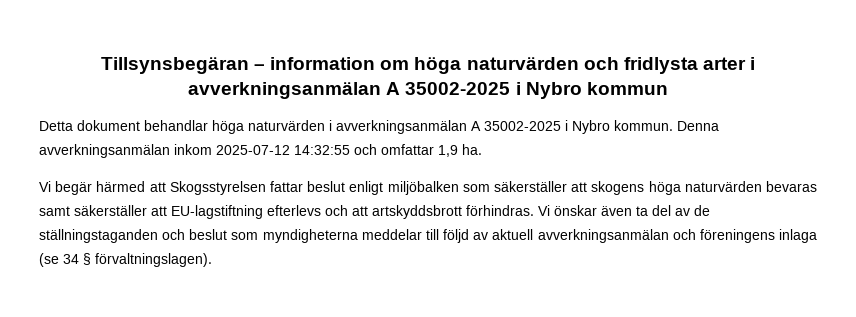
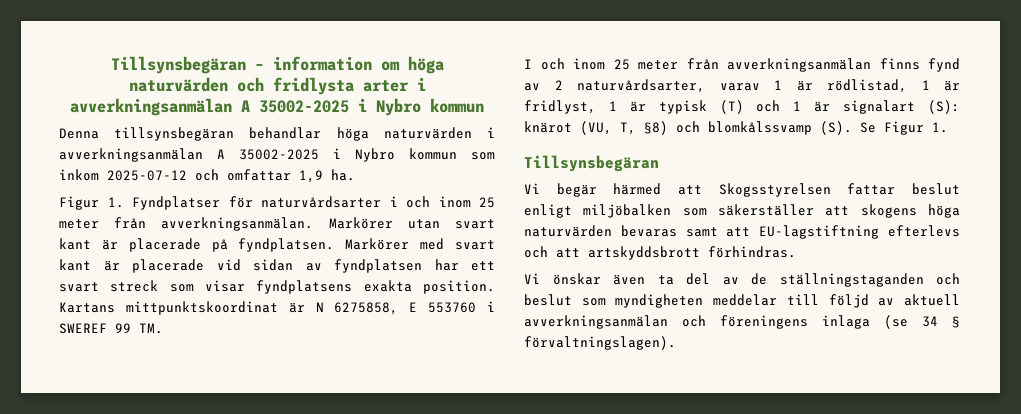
- Detta dokument behandlar höga naturvärden i avverkningsanmälan A 35002-2025 i Nybro kommun. Denna avverkningsanmälan inkom 2025-07-12 14:32:55 och omfattar 1,9 ha.
+ Denna tillsynsbegäran behandlar höga naturvärden i avverkningsanmälan A 35002-2025 i Nybro kommun som inkom 2025-07-12 och omfattar 1,9 ha.
+ Figur 1. Fyndplatser för naturvårdsarter i och inom 25 meter från avverkningsanmälan. Markörer utan svart kant är placerade på fyndplatsen. Markörer med svart kant är placerade vid sidan av fyndplatsen har ett svart streck som visar fyndplatsens exakta position. Kartans mittpunktskoordinat är N 6275858, E 553760 i SWEREF 99 TM.
+ I och inom 25 meter från avverkningsanmälan finns fynd av 2 naturvårdsarter, varav 1 är rödlistad, 1 är fridlyst, 1 är typisk (T) och 1 är signalart (S): knärot (VU, T, §8) och blomkålssvamp (S). Se Figur 1.
+ Tillsynsbegäran
- Vi begär härmed att Skogsstyrelsen fattar beslut enligt miljöbalken som säkerställer att skogens höga naturvärden bevaras samt säkerställer att EU-lagstiftning efterlevs och att artskyddsbrott förhindras. Vi önskar även ta del av de ställningstaganden och beslut som myndigheterna meddelar till följd av aktuell avverkningsanmälan och föreningens inlaga (se 34 § förvaltningslagen).
+ Vi begär härmed att Skogsstyrelsen fattar beslut enligt miljöbalken som säkerställer att skogens höga naturvärden bevaras samt att EU-lagstiftning efterlevs och att artskyddsbrott förhindras.
+ Vi önskar även ta del av de ställningstaganden och beslut som myndigheten meddelar till följd av aktuell avverkningsanmälan och föreningens inlaga (se 34 § förvaltningslagen).

